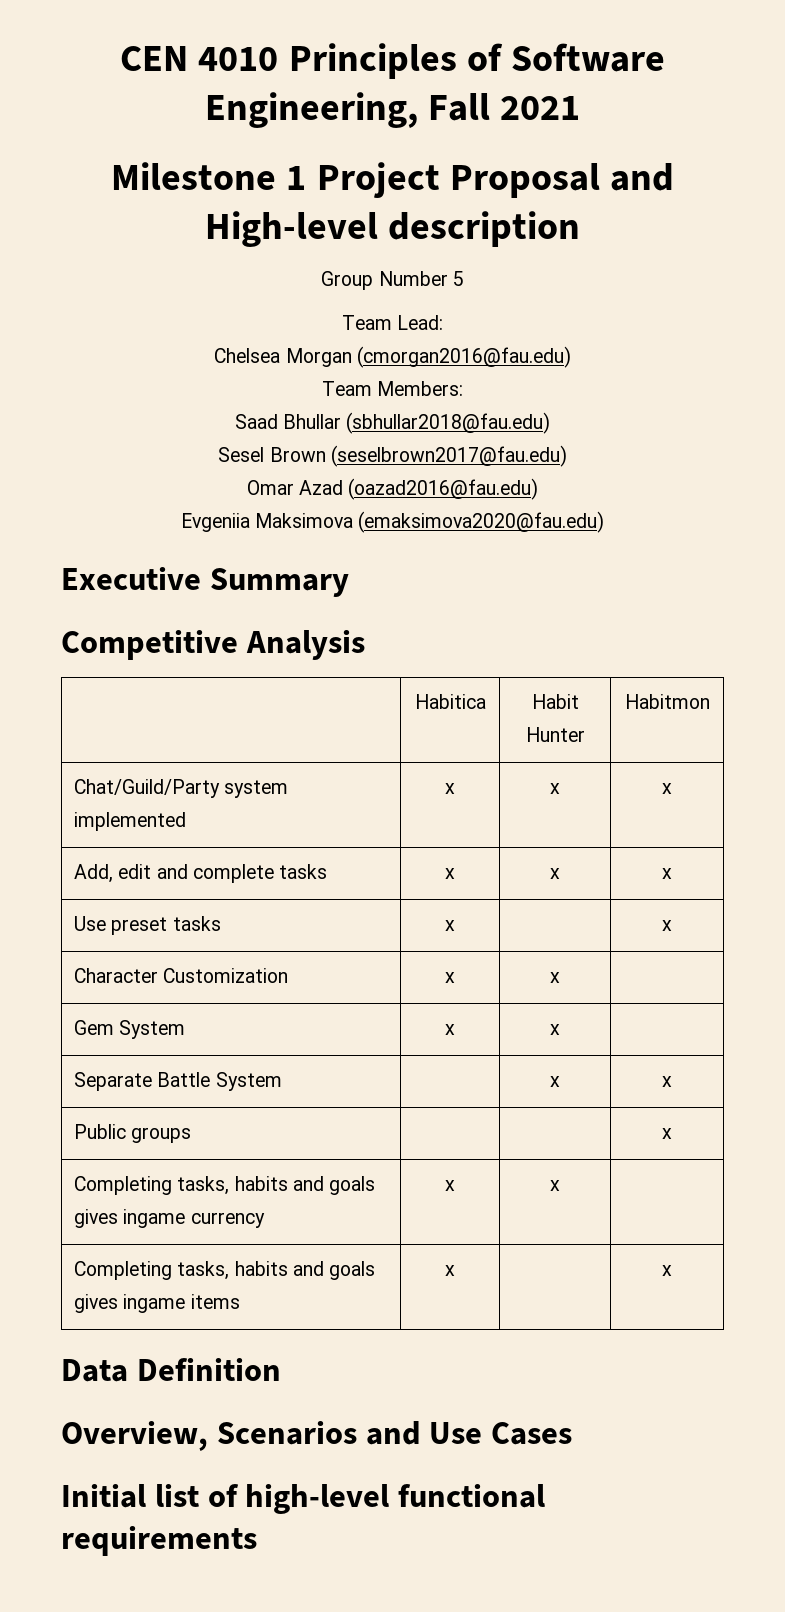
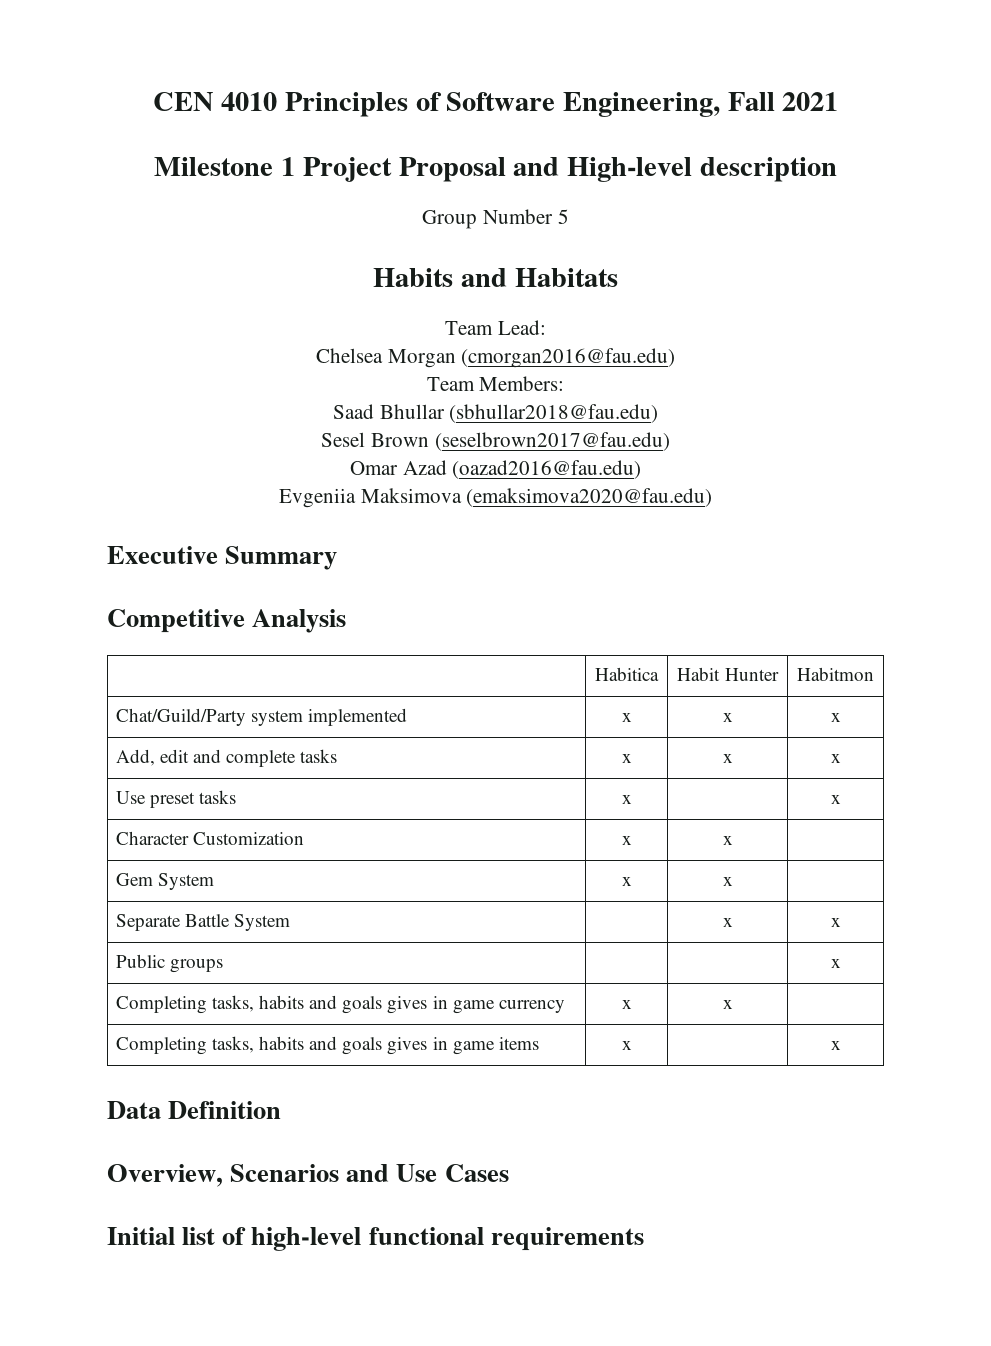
+ Habits and Habitats
- Completing tasks, habits and goals gives ingame currency | x | x |
+ Completing tasks, habits and goals gives in game currency | x | x |
- Completing tasks, habits and goals gives ingame items | x | | x
+ Completing tasks, habits and goals gives in game items | x | | x

